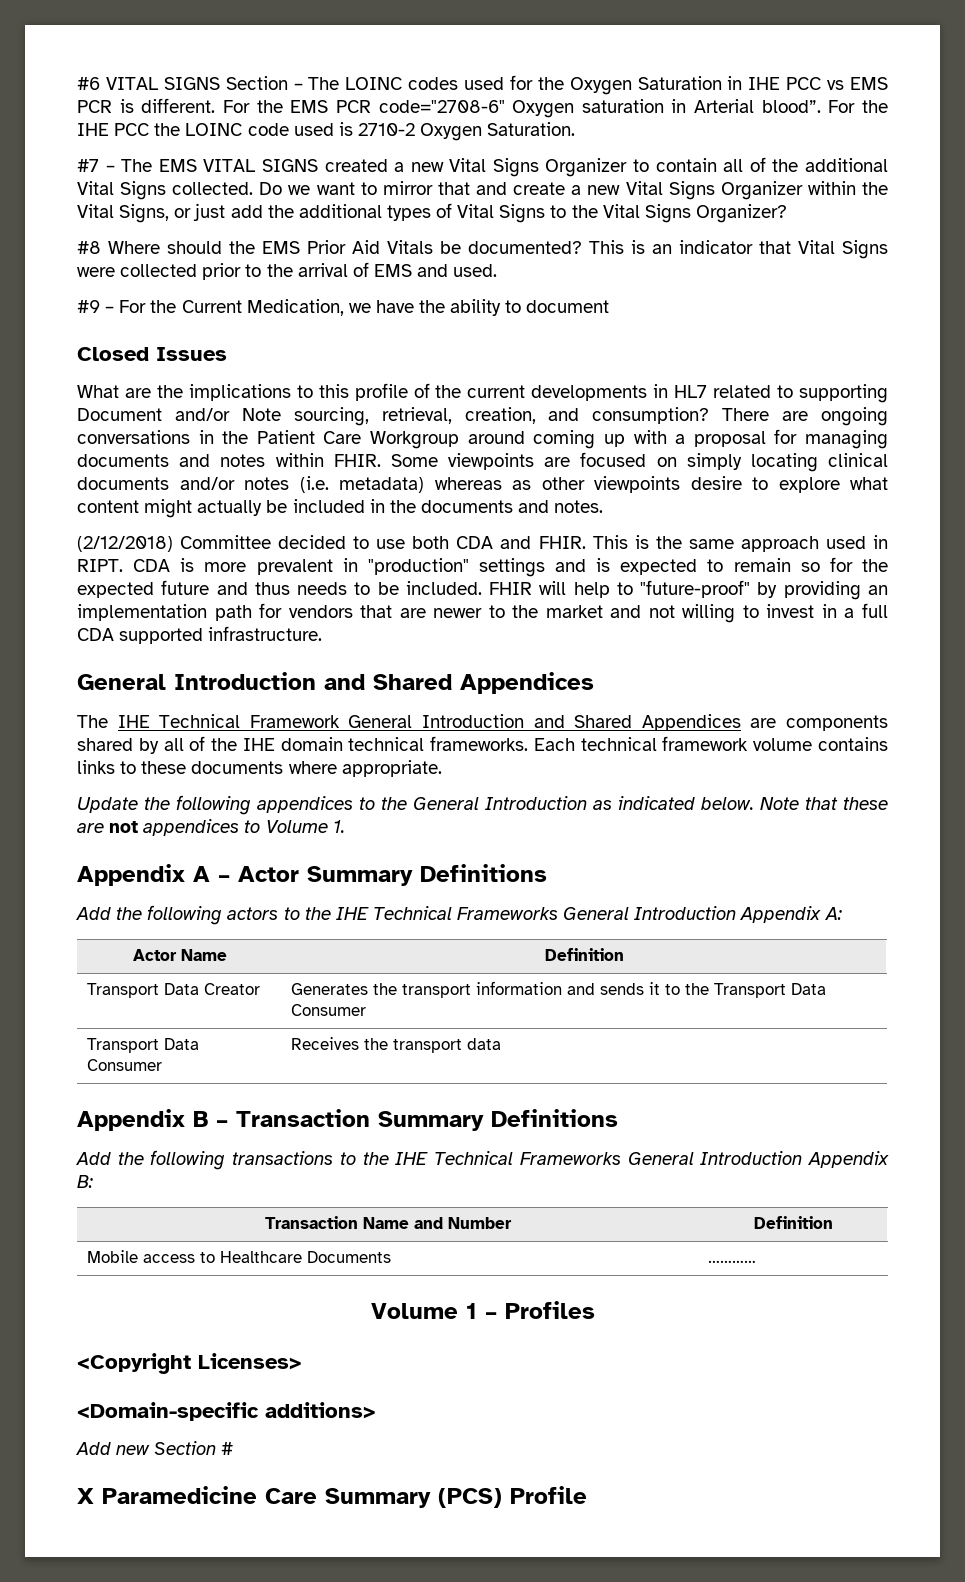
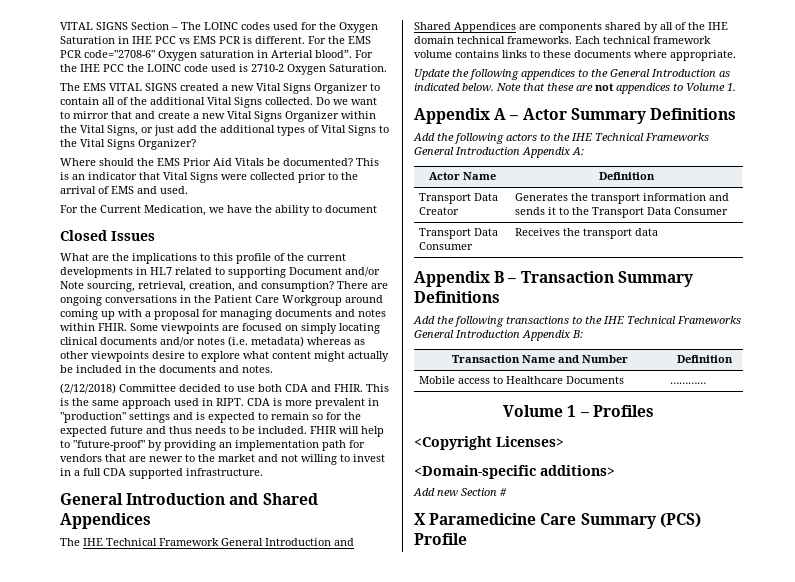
- #6 VITAL SIGNS Section – The LOINC codes used for the Oxygen Saturation in IHE PCC vs EMS PCR is different.
+ VITAL SIGNS Section – The LOINC codes used for the Oxygen Saturation in IHE PCC vs EMS PCR is different.
- #7 – The EMS VITAL SIGNS created a new Vital Signs Organizer to contain all of the additional Vital Signs collected.
+ The EMS VITAL SIGNS created a new Vital Signs Organizer to contain all of the additional Vital Signs collected.
- #8 Where should the EMS Prior Aid Vitals be documented?
+ Where should the EMS Prior Aid Vitals be documented?
- #9 – For the Current Medication, we have the ability to document
+ For the Current Medication, we have the ability to document

